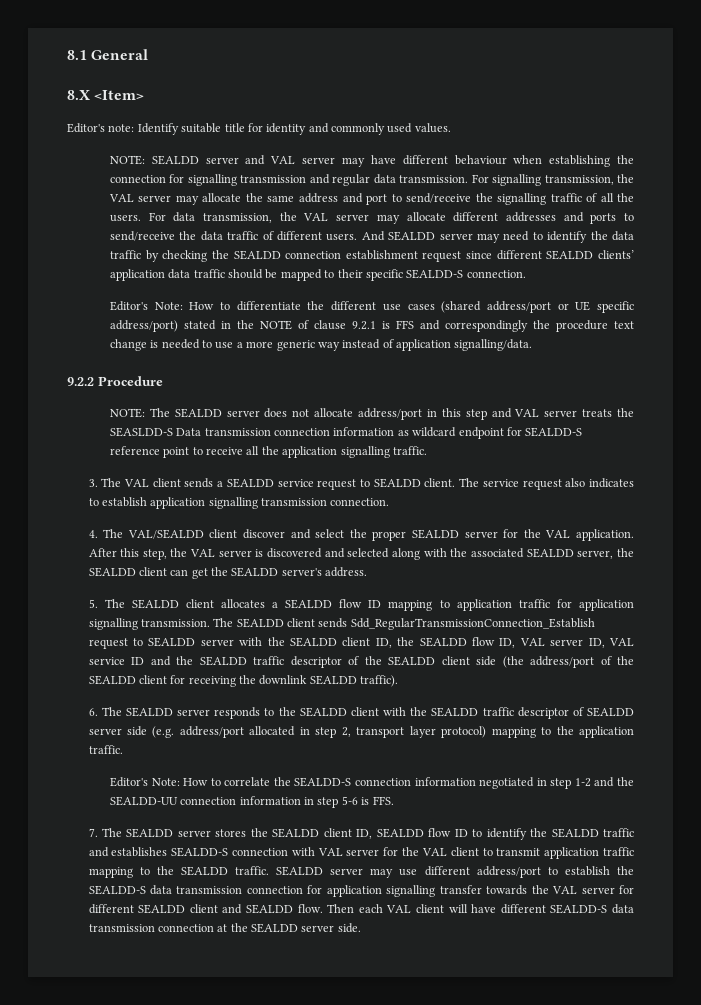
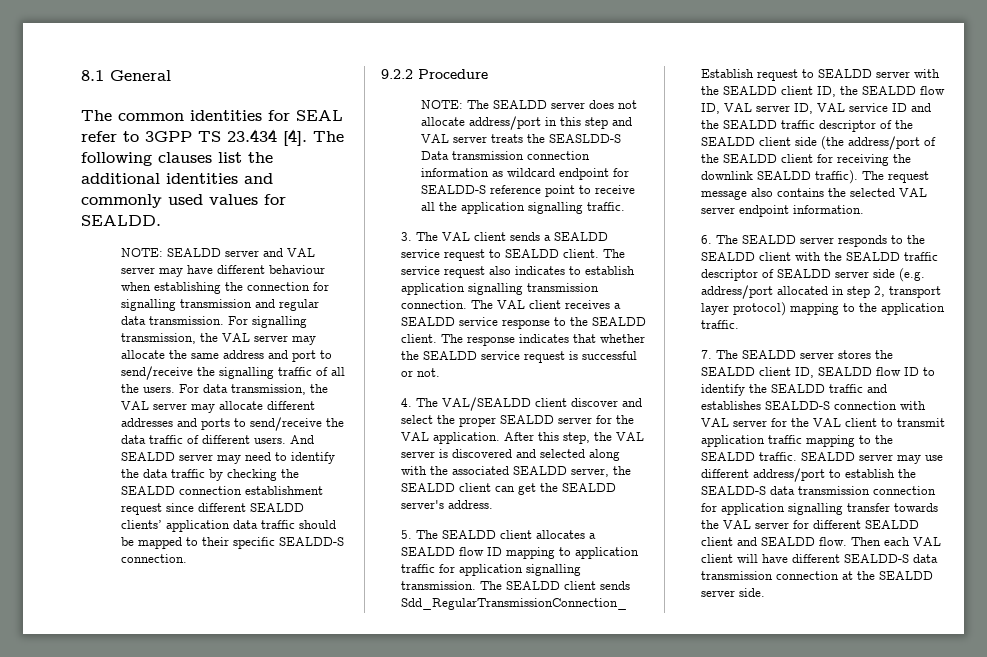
- 8.X <Item>
- Editor's note: Identify suitable title for identity and commonly used values.
+ The common identities for SEAL refer to 3GPP TS 23.434 [4]. The following clauses list the additional identities and commonly used values for SEALDD.
- Editor's Note: How to differentiate the different use cases (shared address/port or UE specific address/port) stated in the NOTE of clause 9.2.1 is FFS and correspondingly the procedure text change is needed to use a more generic way instead of application signalling/data.
+ The VAL client receives a SEALDD service response to the SEALDD client. The response indicates that whether the SEALDD service request is successful or not.
+ The request message also contains the selected VAL server endpoint information.
- Editor's Note: How to correlate the SEALDD-S connection information negotiated in step 1-2 and the SEALDD-UU connection information in step 5-6 is FFS.

